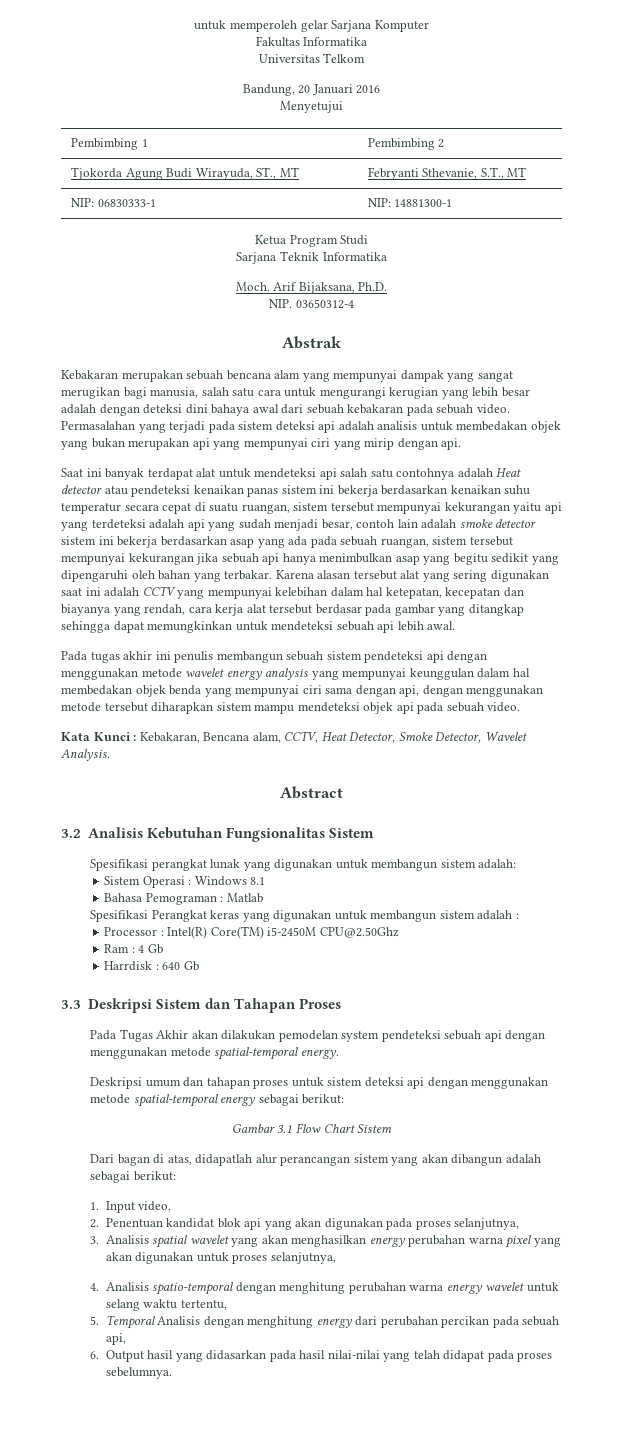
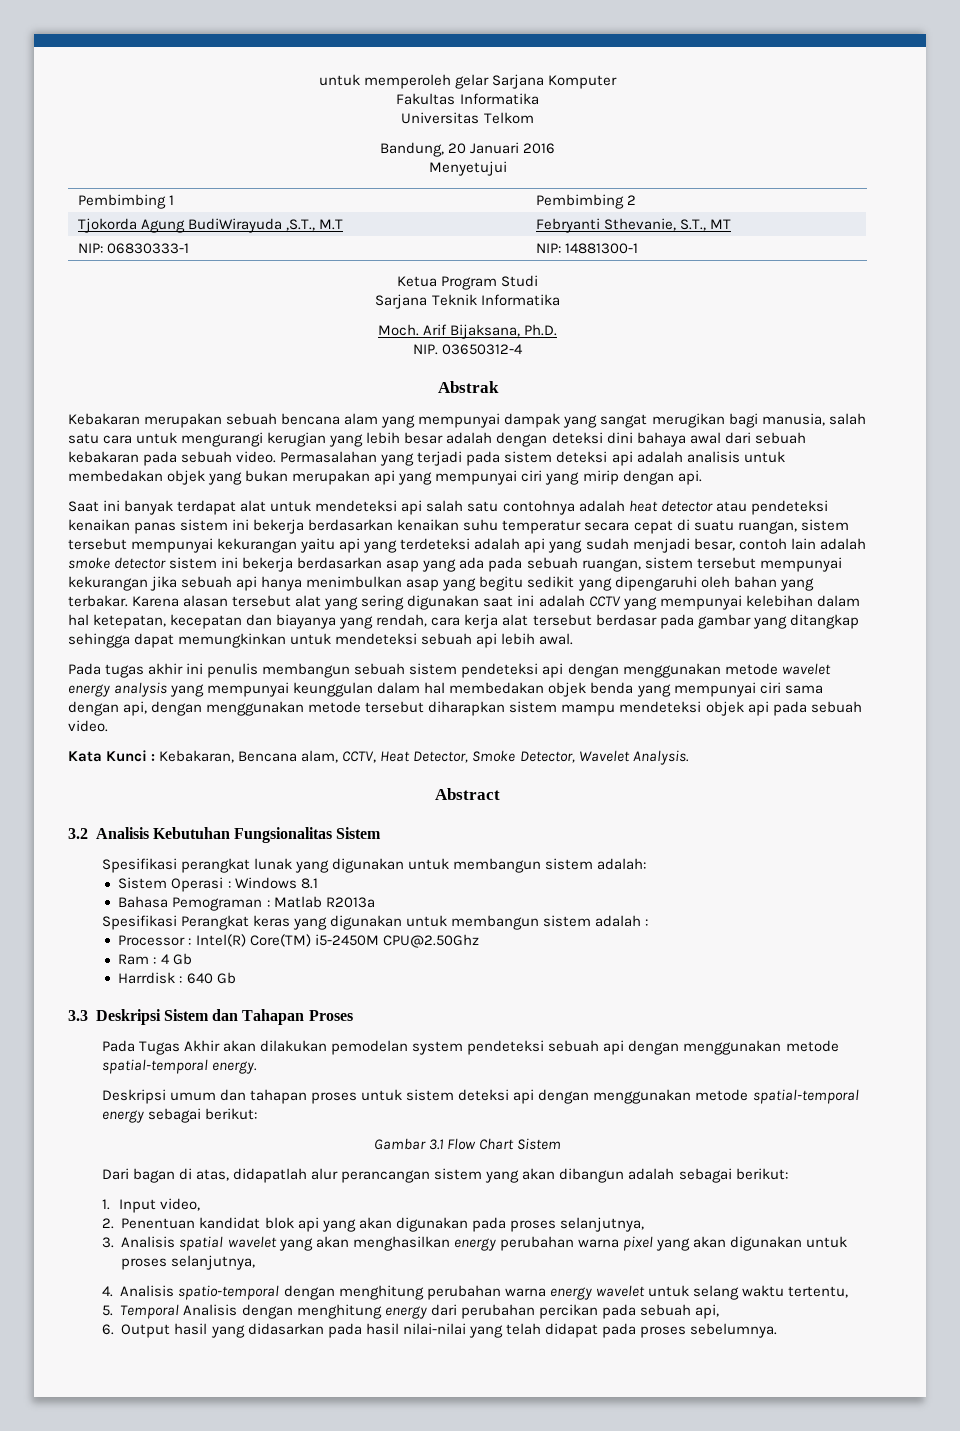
- Tjokorda Agung Budi Wirayuda, ST., MT | Febryanti Sthevanie, S.T., MT
+ Tjokorda Agung BudiWirayuda ,S.T., M.T | Febryanti Sthevanie, S.T., MT
- Saat ini banyak terdapat alat untuk mendeteksi api salah satu contohnya adalah Heat detector atau pendeteksi kenaikan panas sistem ini bekerja berdasarkan kenaikan suhu temperatur secara cepat di suatu ruangan, sistem tersebut mempunyai kekurangan yaitu api yang terdeteksi adalah api yang sudah menjadi besar, contoh lain adalah smoke detector sistem ini bekerja berdasarkan asap yang ada pada sebuah ruangan, sistem tersebut mempunyai kekurangan jika sebuah api hanya menimbulkan asap yang begitu sedikit yang dipengaruhi oleh bahan yang terbakar.
+ Saat ini banyak terdapat alat untuk mendeteksi api salah satu contohnya adalah heat detector atau pendeteksi kenaikan panas sistem ini bekerja berdasarkan kenaikan suhu temperatur secara cepat di suatu ruangan, sistem tersebut mempunyai kekurangan yaitu api yang terdeteksi adalah api yang sudah menjadi besar, contoh lain adalah smoke detector sistem ini bekerja berdasarkan asap yang ada pada sebuah ruangan, sistem tersebut mempunyai kekurangan jika sebuah api hanya menimbulkan asap yang begitu sedikit yang dipengaruhi oleh bahan yang terbakar.
- Bahasa Pemograman : Matlab
+ Bahasa Pemograman : Matlab R2013a

